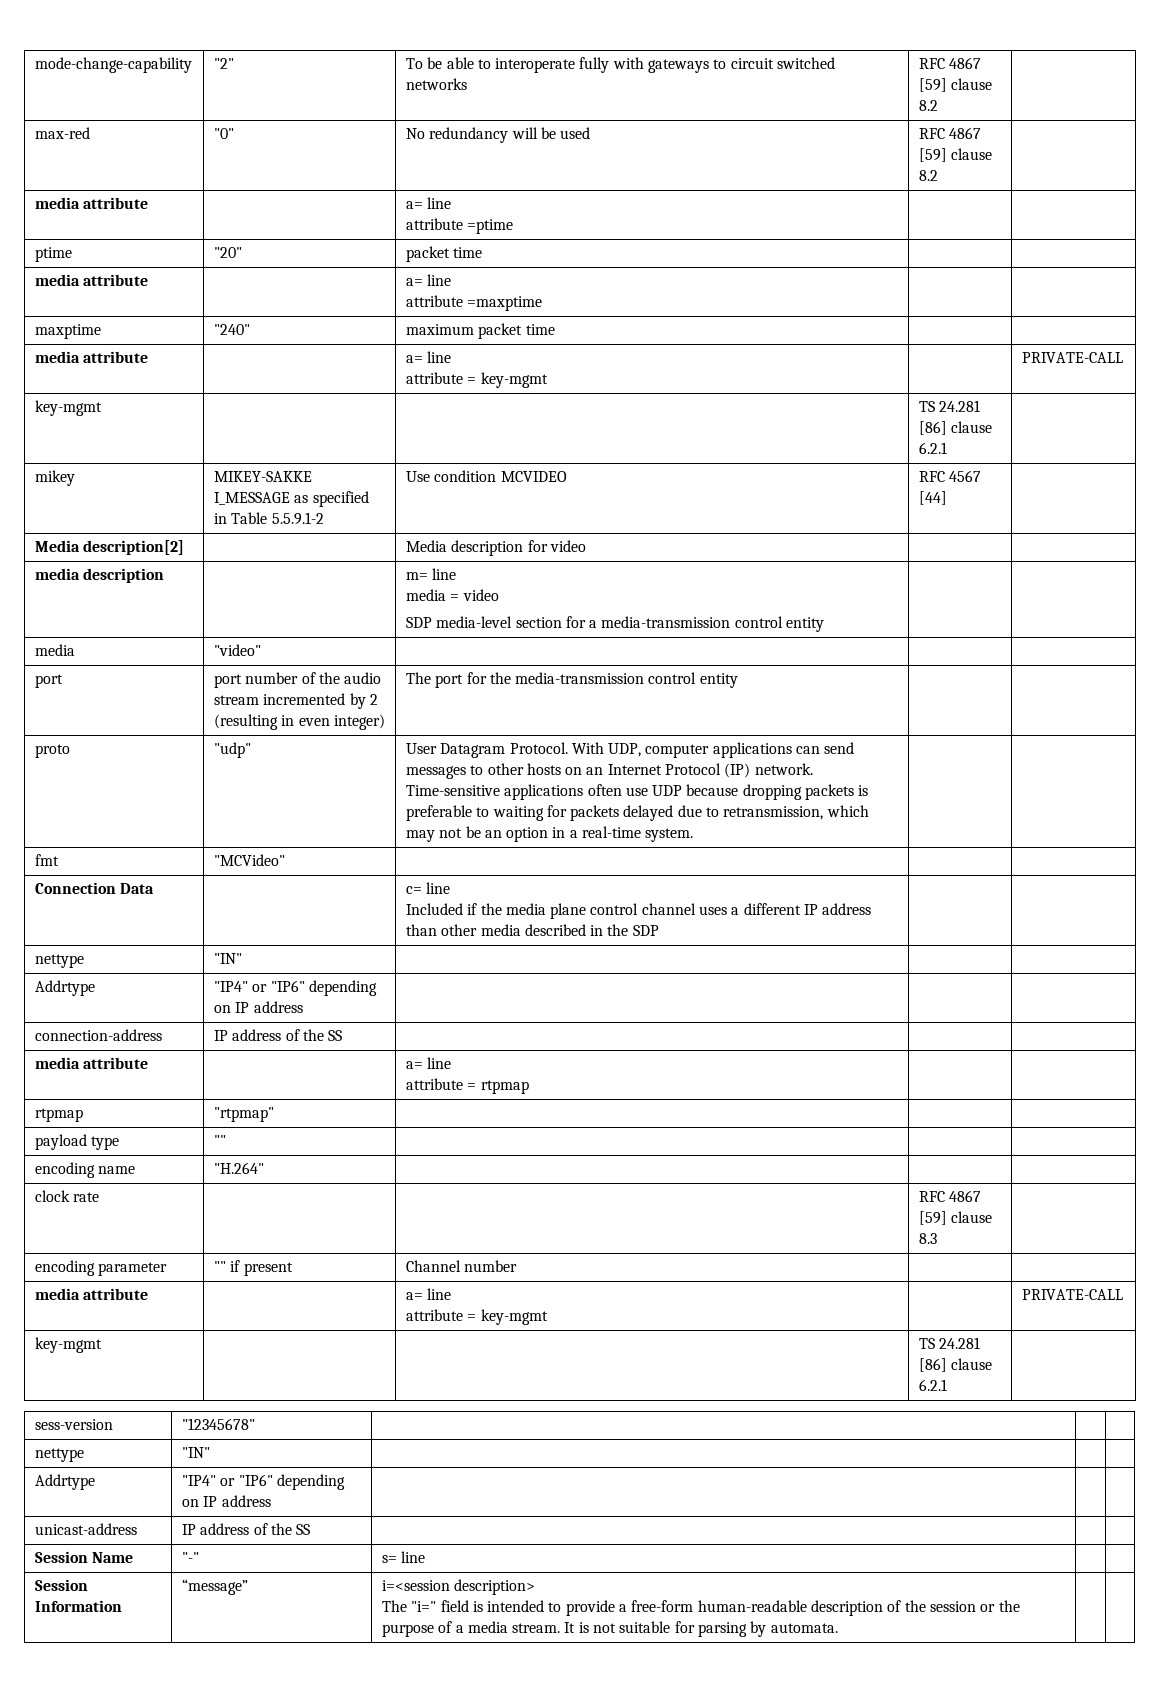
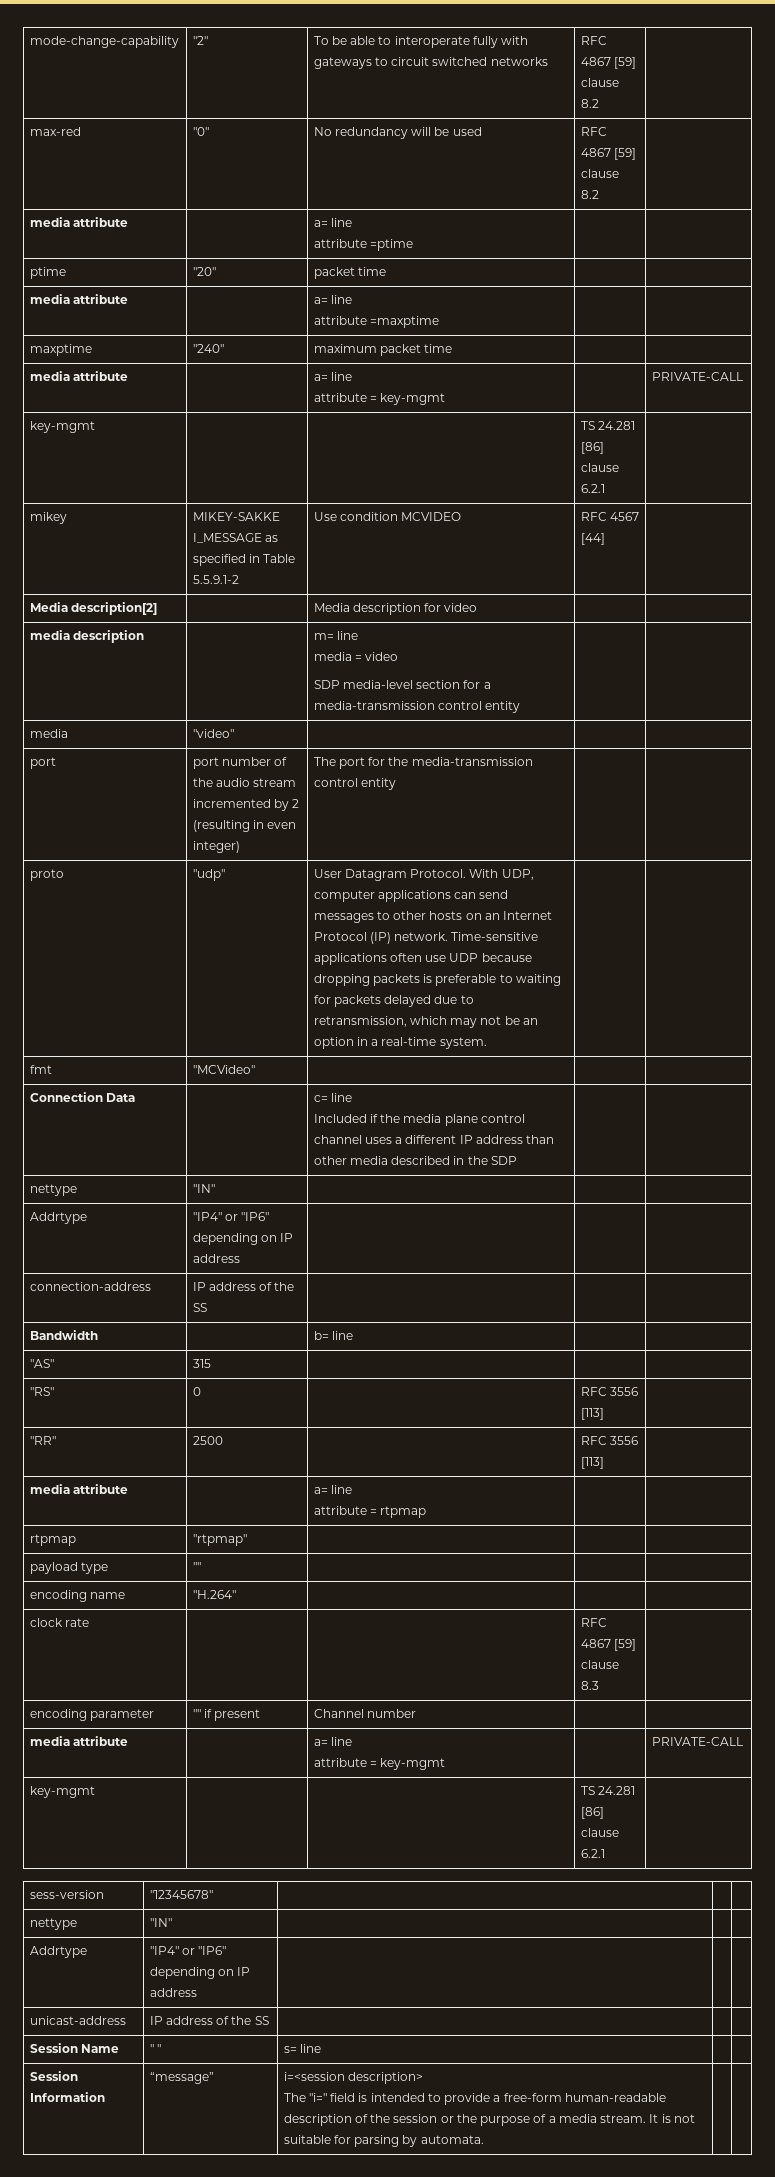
+ Bandwidth | | b= line | |
+ "AS" | 315 | | |
+ "RS" | 0 | | RFC 3556 [113] |
+ "RR" | 2500 | | RFC 3556 [113] |
- Session Name | "-" | s= line | |
+ Session Name | " " | s= line | |

